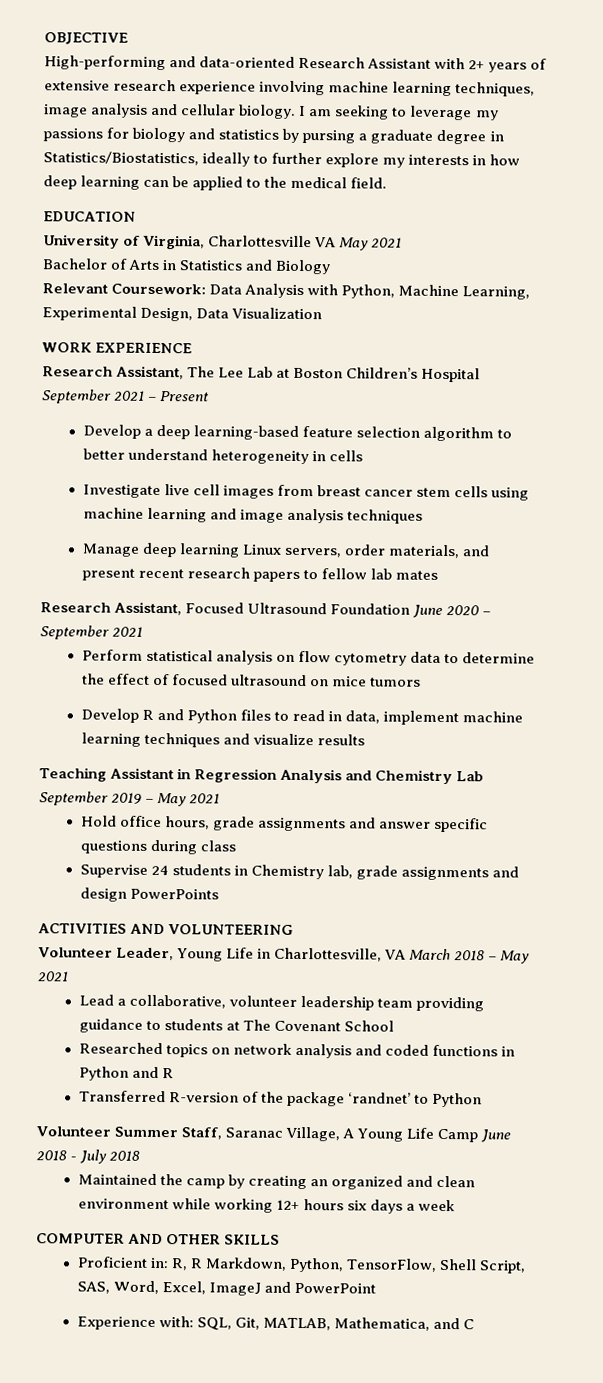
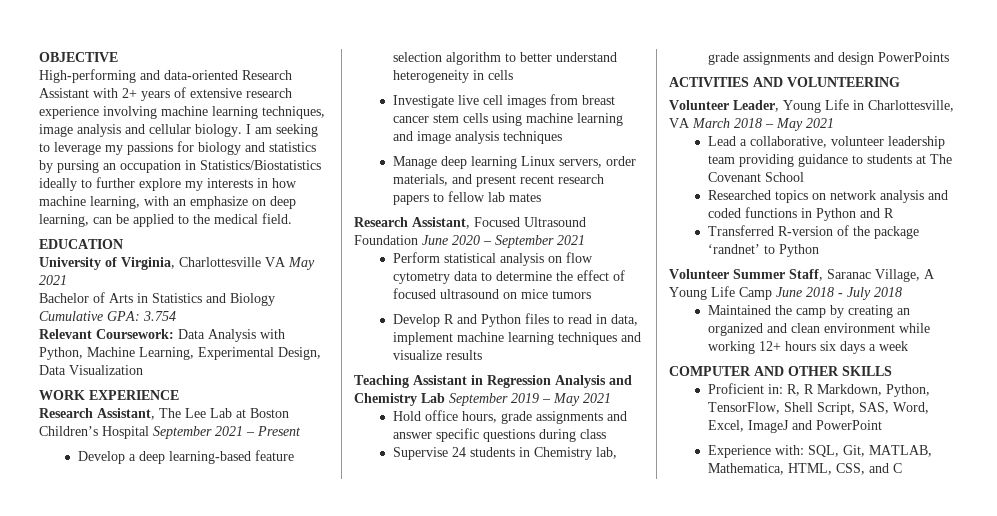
- I am seeking to leverage my passions for biology and statistics by pursing a graduate degree in Statistics/Biostatistics, ideally to further explore my interests in how deep learning can be applied to the medical field.
+ I am seeking to leverage my passions for biology and statistics by pursing an occupation in Statistics/Biostatistics ideally to further explore my interests in how machine learning, with an emphasize on deep learning, can be applied to the medical field.
- Bachelor of Arts in Statistics and Biology
+ Bachelor of Arts in Statistics and Biology Cumulative GPA: 3.754
- Experience with: SQL, Git, MATLAB, Mathematica, and C
+ Experience with: SQL, Git, MATLAB, Mathematica, HTML, CSS, and C

